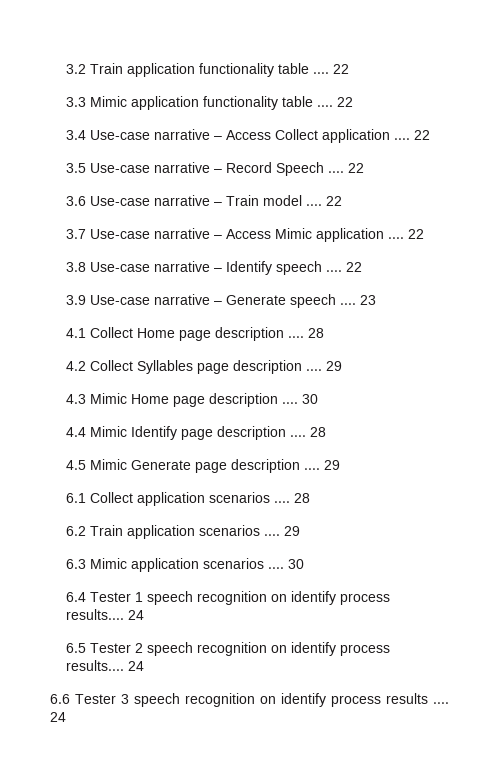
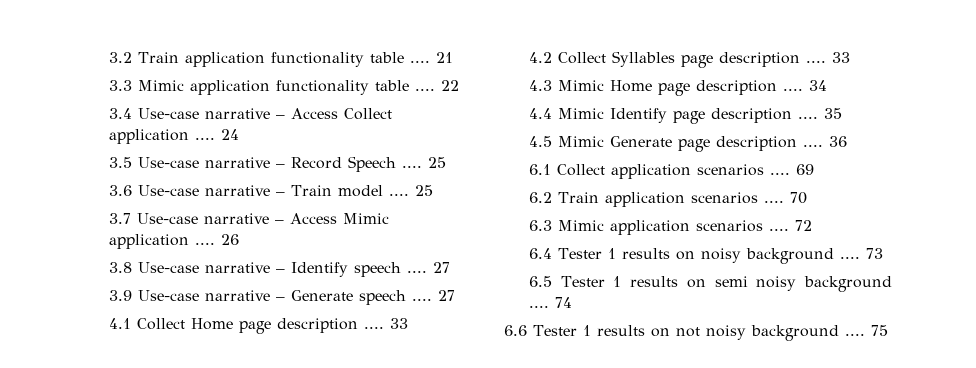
- 3.2 Train application functionality table .... 22
+ 3.2 Train application functionality table .... 21
- 3.4 Use-case narrative – Access Collect application .... 22
+ 3.4 Use-case narrative – Access Collect application .... 24
- 3.5 Use-case narrative – Record Speech .... 22
+ 3.5 Use-case narrative – Record Speech .... 25
- 3.6 Use-case narrative – Train model .... 22
+ 3.6 Use-case narrative – Train model .... 25
- 3.7 Use-case narrative – Access Mimic application .... 22
+ 3.7 Use-case narrative – Access Mimic application .... 26
- 3.8 Use-case narrative – Identify speech .... 22
+ 3.8 Use-case narrative – Identify speech .... 27
- 3.9 Use-case narrative – Generate speech .... 23
+ 3.9 Use-case narrative – Generate speech .... 27
- 4.1 Collect Home page description .... 28
+ 4.1 Collect Home page description .... 33
- 4.2 Collect Syllables page description .... 29
+ 4.2 Collect Syllables page description .... 33
- 4.3 Mimic Home page description .... 30
+ 4.3 Mimic Home page description .... 34
- 4.4 Mimic Identify page description .... 28
+ 4.4 Mimic Identify page description .... 35
- 4.5 Mimic Generate page description .... 29
+ 4.5 Mimic Generate page description .... 36
- 6.1 Collect application scenarios .... 28
+ 6.1 Collect application scenarios .... 69
- 6.2 Train application scenarios .... 29
+ 6.2 Train application scenarios .... 70
- 6.3 Mimic application scenarios .... 30
+ 6.3 Mimic application scenarios .... 72
- 6.4 Tester 1 speech recognition on identify process results.... 24
- 6.5 Tester 2 speech recognition on identify process results.... 24
- 6.6 Tester 3 speech recognition on identify process results .... 24
+ 6.4 Tester 1 results on noisy background .... 73
+ 6.5 Tester 1 results on semi noisy background .... 74
+ 6.6 Tester 1 results on not noisy background .... 75

